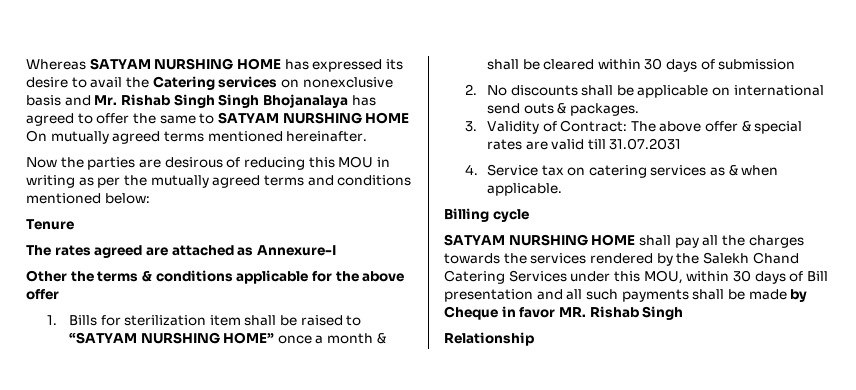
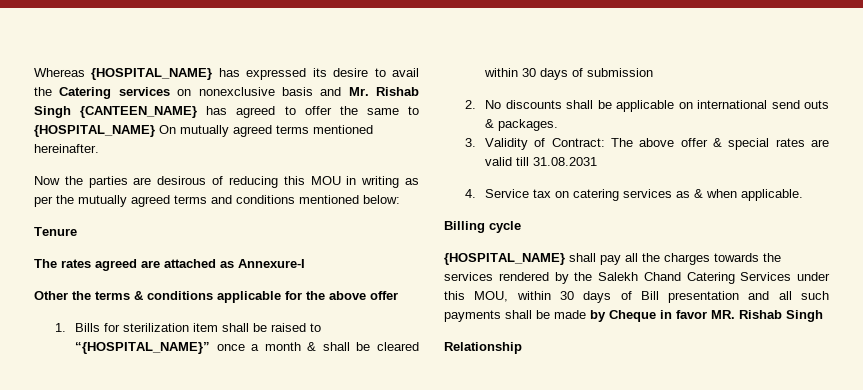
- Whereas SATYAM NURSHING HOME has expressed its desire to avail the Catering services on nonexclusive basis and Mr. Rishab Singh Singh Bhojanalaya has agreed to offer the same to SATYAM NURSHING HOME On mutually agreed terms mentioned hereinafter.
+ Whereas {HOSPITAL_NAME} has expressed its desire to avail the Catering services on nonexclusive basis and Mr. Rishab Singh {CANTEEN_NAME} has agreed to offer the same to {HOSPITAL_NAME} On mutually agreed terms mentioned hereinafter.
- 1. Bills for sterilization item shall be raised to “SATYAM NURSHING HOME” once a month & shall be cleared within 30 days of submission
+ 1. Bills for sterilization item shall be raised to “{HOSPITAL_NAME}” once a month & shall be cleared within 30 days of submission
- 3. Validity of Contract: The above offer & special rates are valid till 31.07.2031
+ 3. Validity of Contract: The above offer & special rates are valid till 31.08.2031
- SATYAM NURSHING HOME shall pay all the charges towards the services rendered by the Salekh Chand Catering Services under this MOU, within 30 days of Bill presentation and all such payments shall be made by Cheque in favor MR. Rishab Singh
+ {HOSPITAL_NAME} shall pay all the charges towards the services rendered by the Salekh Chand Catering Services under this MOU, within 30 days of Bill presentation and all such payments shall be made by Cheque in favor MR. Rishab Singh

